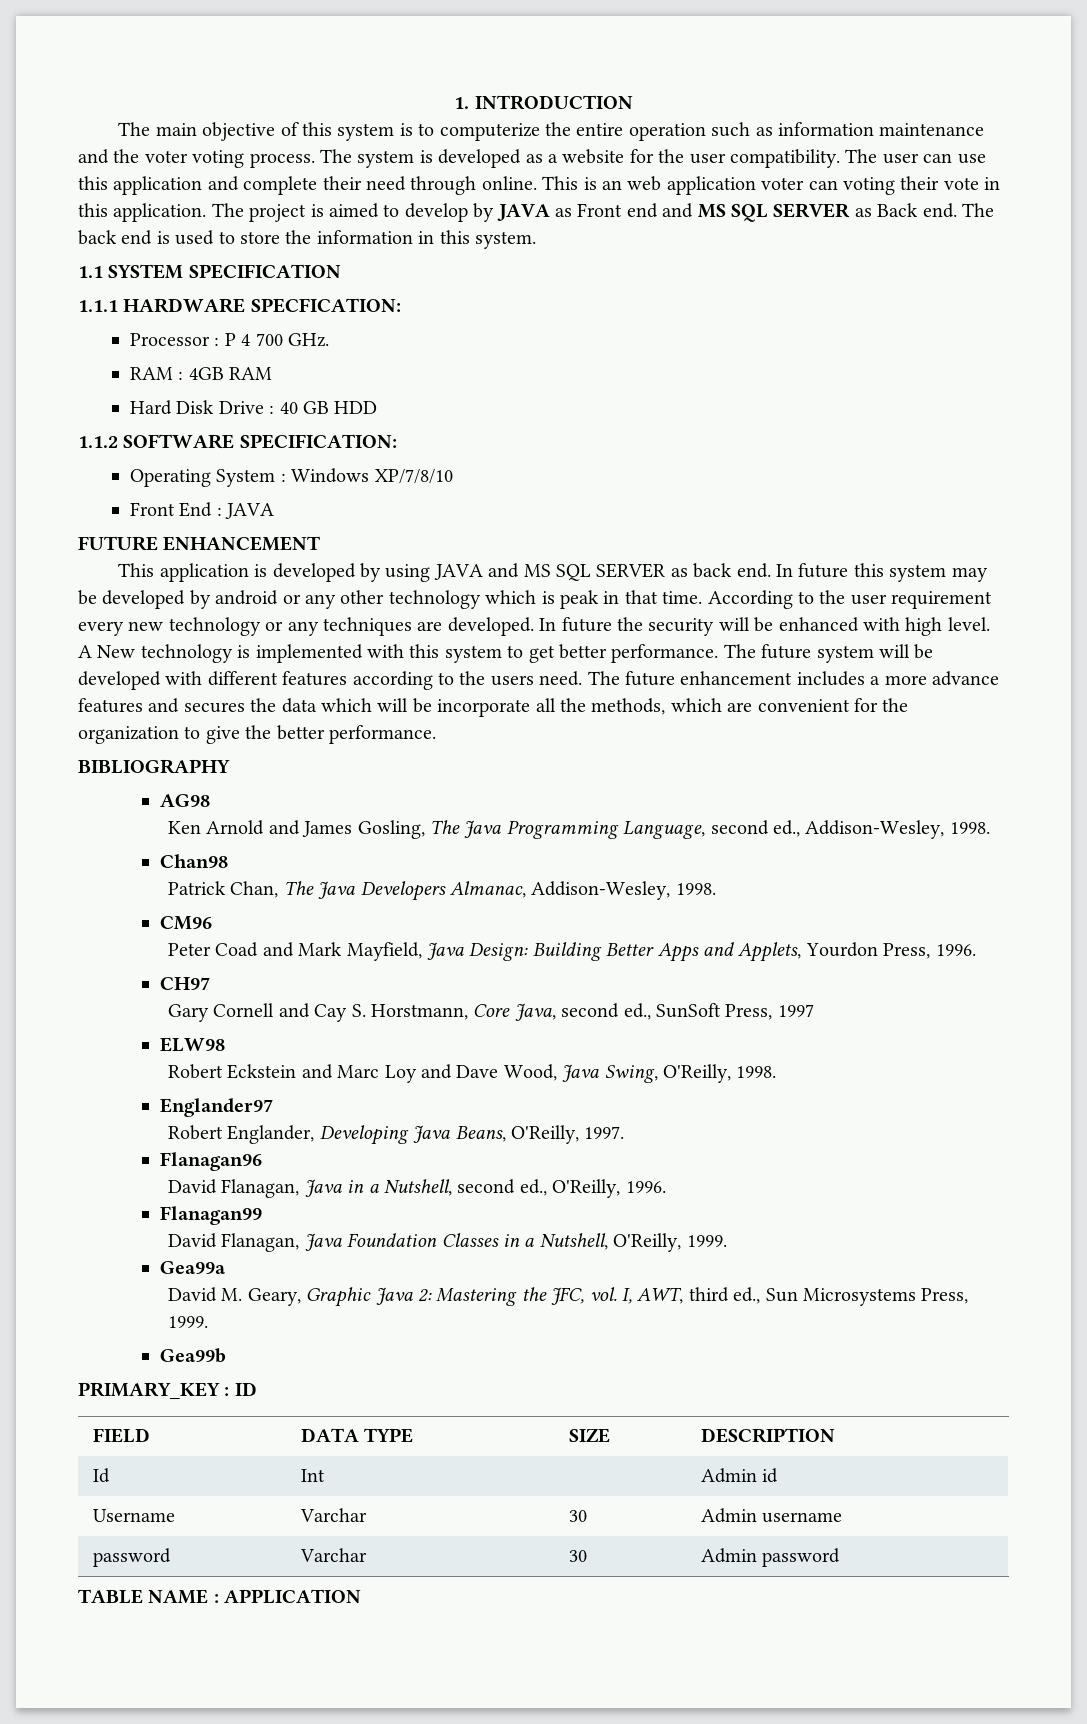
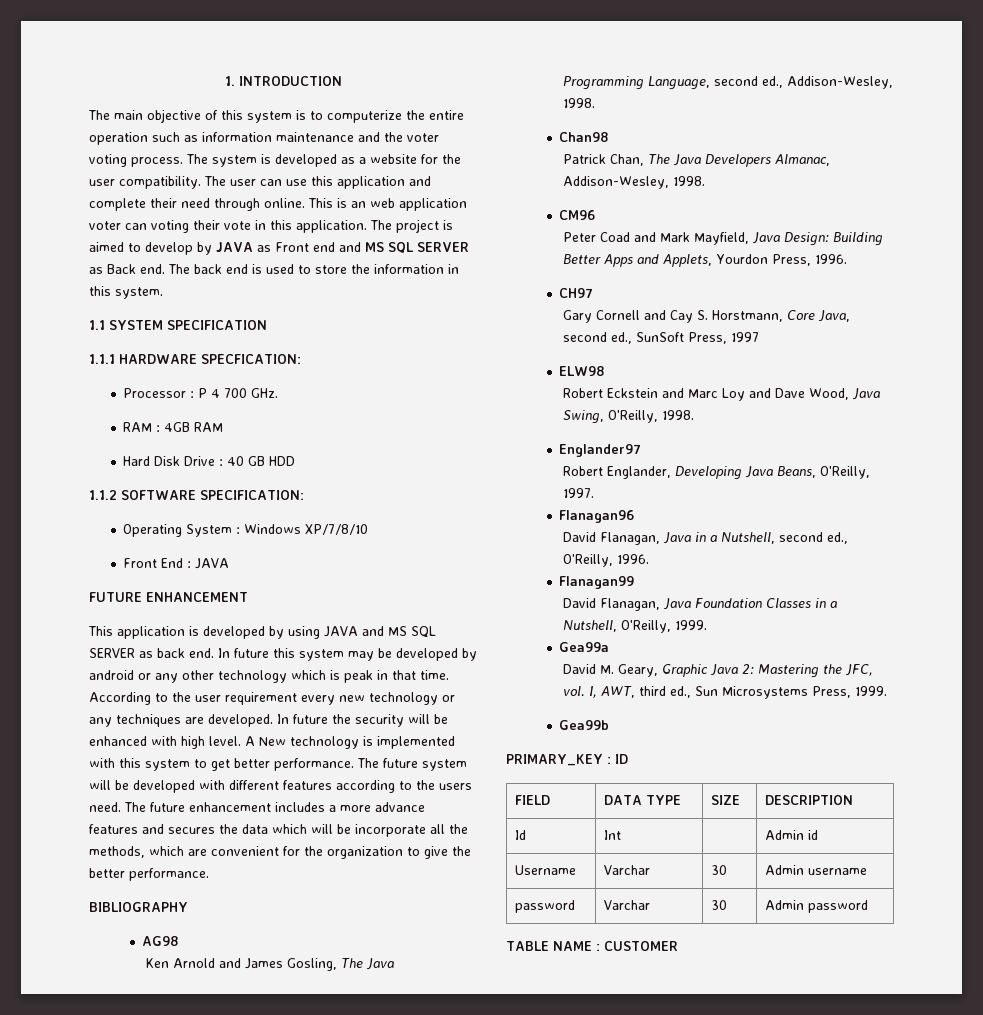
- TABLE NAME : APPLICATION
+ TABLE NAME : CUSTOMER

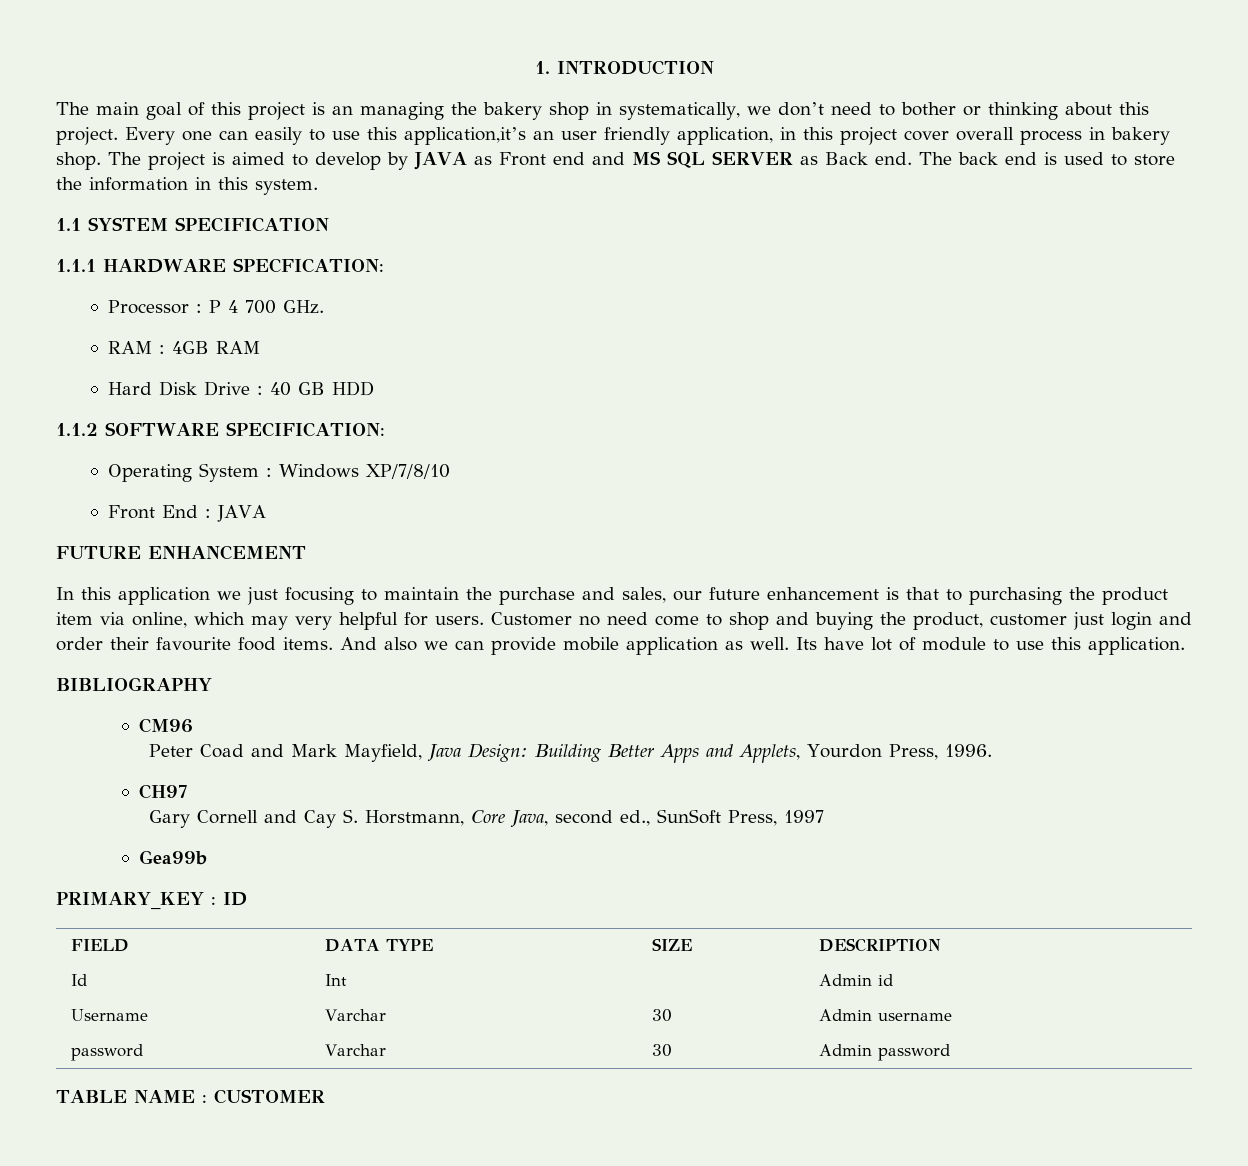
- The main objective of this system is to computerize the entire operation such as information maintenance and the voter voting process. The system is developed as a website for the user compatibility. The user can use this application and complete their need through online. This is an web application voter can voting their vote in this application.
+ The main goal of this project is an managing the bakery shop in systematically, we don’t need to bother or thinking about this project. Every one can easily to use this application,it’s an user friendly application, in this project cover overall process in bakery shop.
- This application is developed by using JAVA and MS SQL SERVER as back end. In future this system may be developed by android or any other technology which is peak in that time. According to the user requirement every new technology or any techniques are developed. In future the security will be enhanced with high level. A New technology is implemented with this system to get better performance. The future system will be developed with different features according to the users need. The future enhancement includes a more advance features and secures the data which will be incorporate all the methods, which are convenient for the organization to give the better performance.
+ In this application we just focusing to maintain the purchase and sales, our future enhancement is that to purchasing the product item via online, which may very helpful for users. Customer no need come to shop and buying the product, customer just login and order their favourite food items. And also we can provide mobile application as well. Its have lot of module to use this application.
  BIBLIOGRAPHY
- AG98
- Ken Arnold and James Gosling, The Java Programming Language, second ed., Addison-Wesley, 1998.
- Chan98
- Patrick Chan, The Java Developers Almanac, Addison-Wesley, 1998.
- ELW98
- Robert Eckstein and Marc Loy and Dave Wood, Java Swing, O'Reilly, 1998.
- Englander97
- Robert Englander, Developing Java Beans, O'Reilly, 1997.
- Flanagan96
- David Flanagan, Java in a Nutshell, second ed., O'Reilly, 1996.
- Flanagan99
- David Flanagan, Java Foundation Classes in a Nutshell, O'Reilly, 1999.
- Gea99a
- David M. Geary, Graphic Java 2: Mastering the JFC, vol. I, AWT, third ed., Sun Microsystems Press, 1999.

